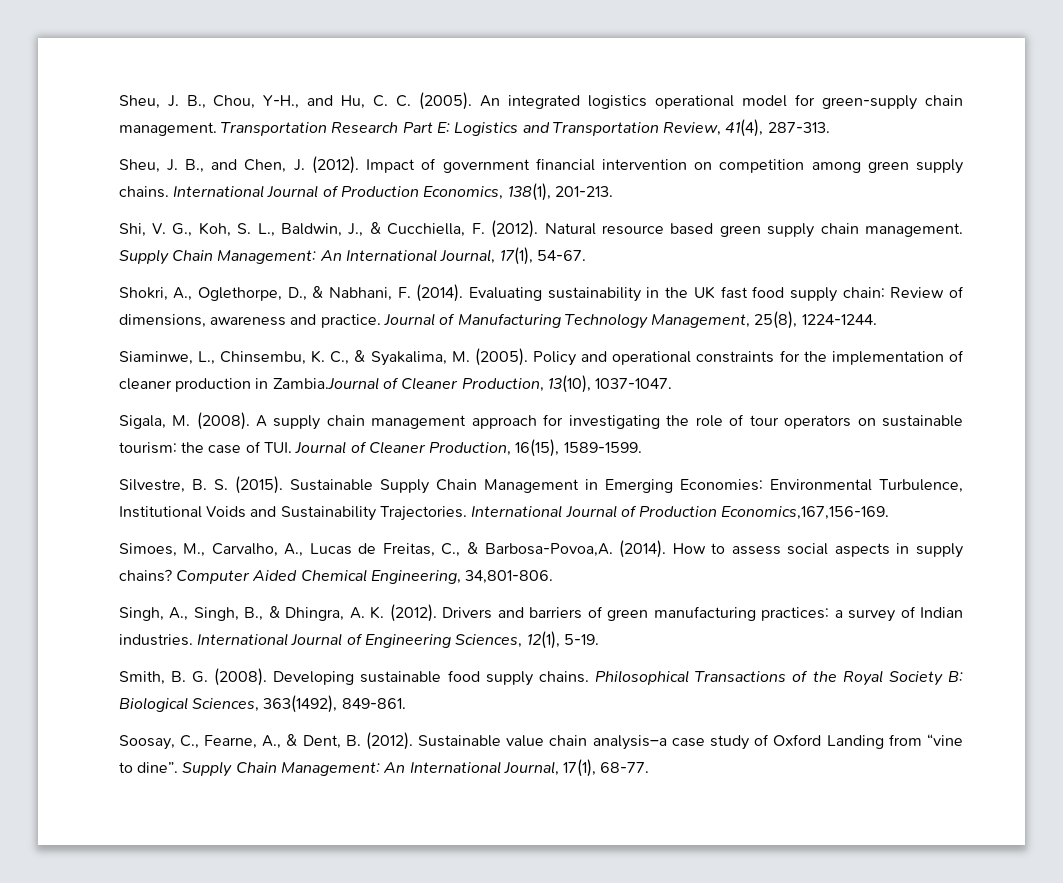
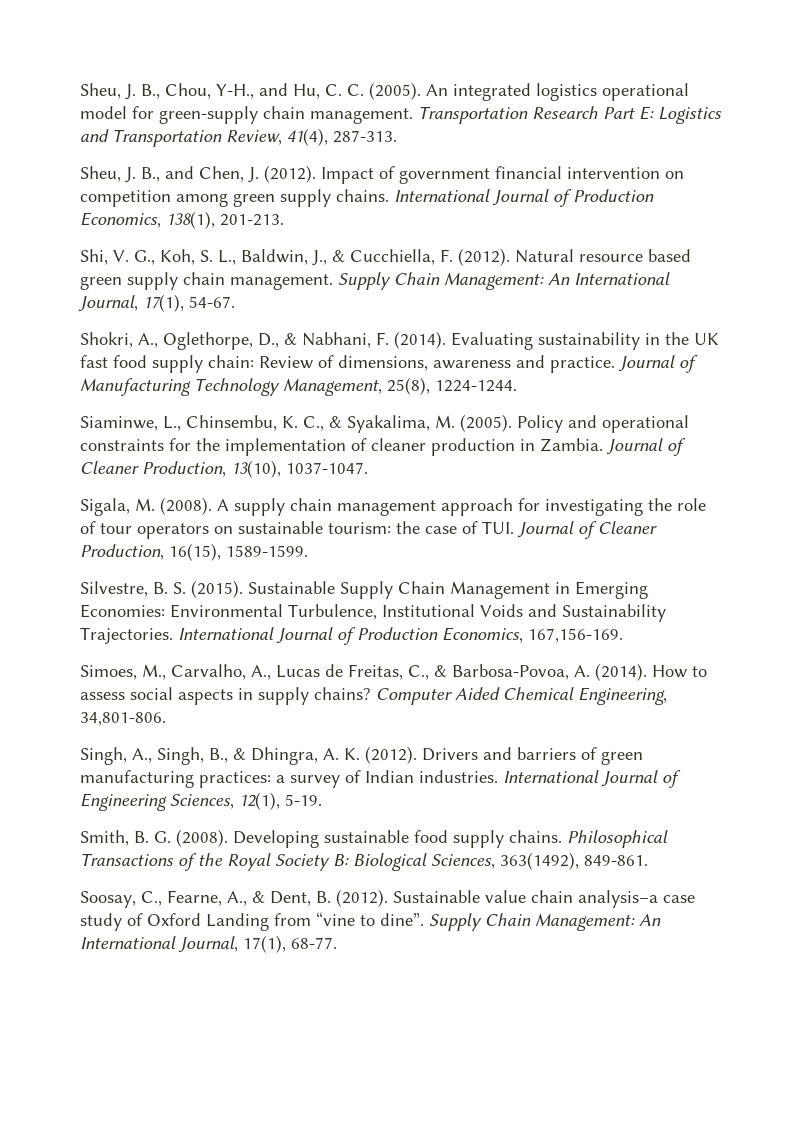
- Policy and operational constraints for the implementation of cleaner production in Zambia.Journal of Cleaner Production, 13(10), 1037-1047.
+ Policy and operational constraints for the implementation of cleaner production in Zambia. Journal of Cleaner Production, 13(10), 1037-1047.
- International Journal of Production Economics,167,156-169.
+ International Journal of Production Economics, 167,156-169.
- Simoes, M., Carvalho, A., Lucas de Freitas, C., & Barbosa-Povoa,A. (2014).
+ Simoes, M., Carvalho, A., Lucas de Freitas, C., & Barbosa-Povoa, A. (2014).

